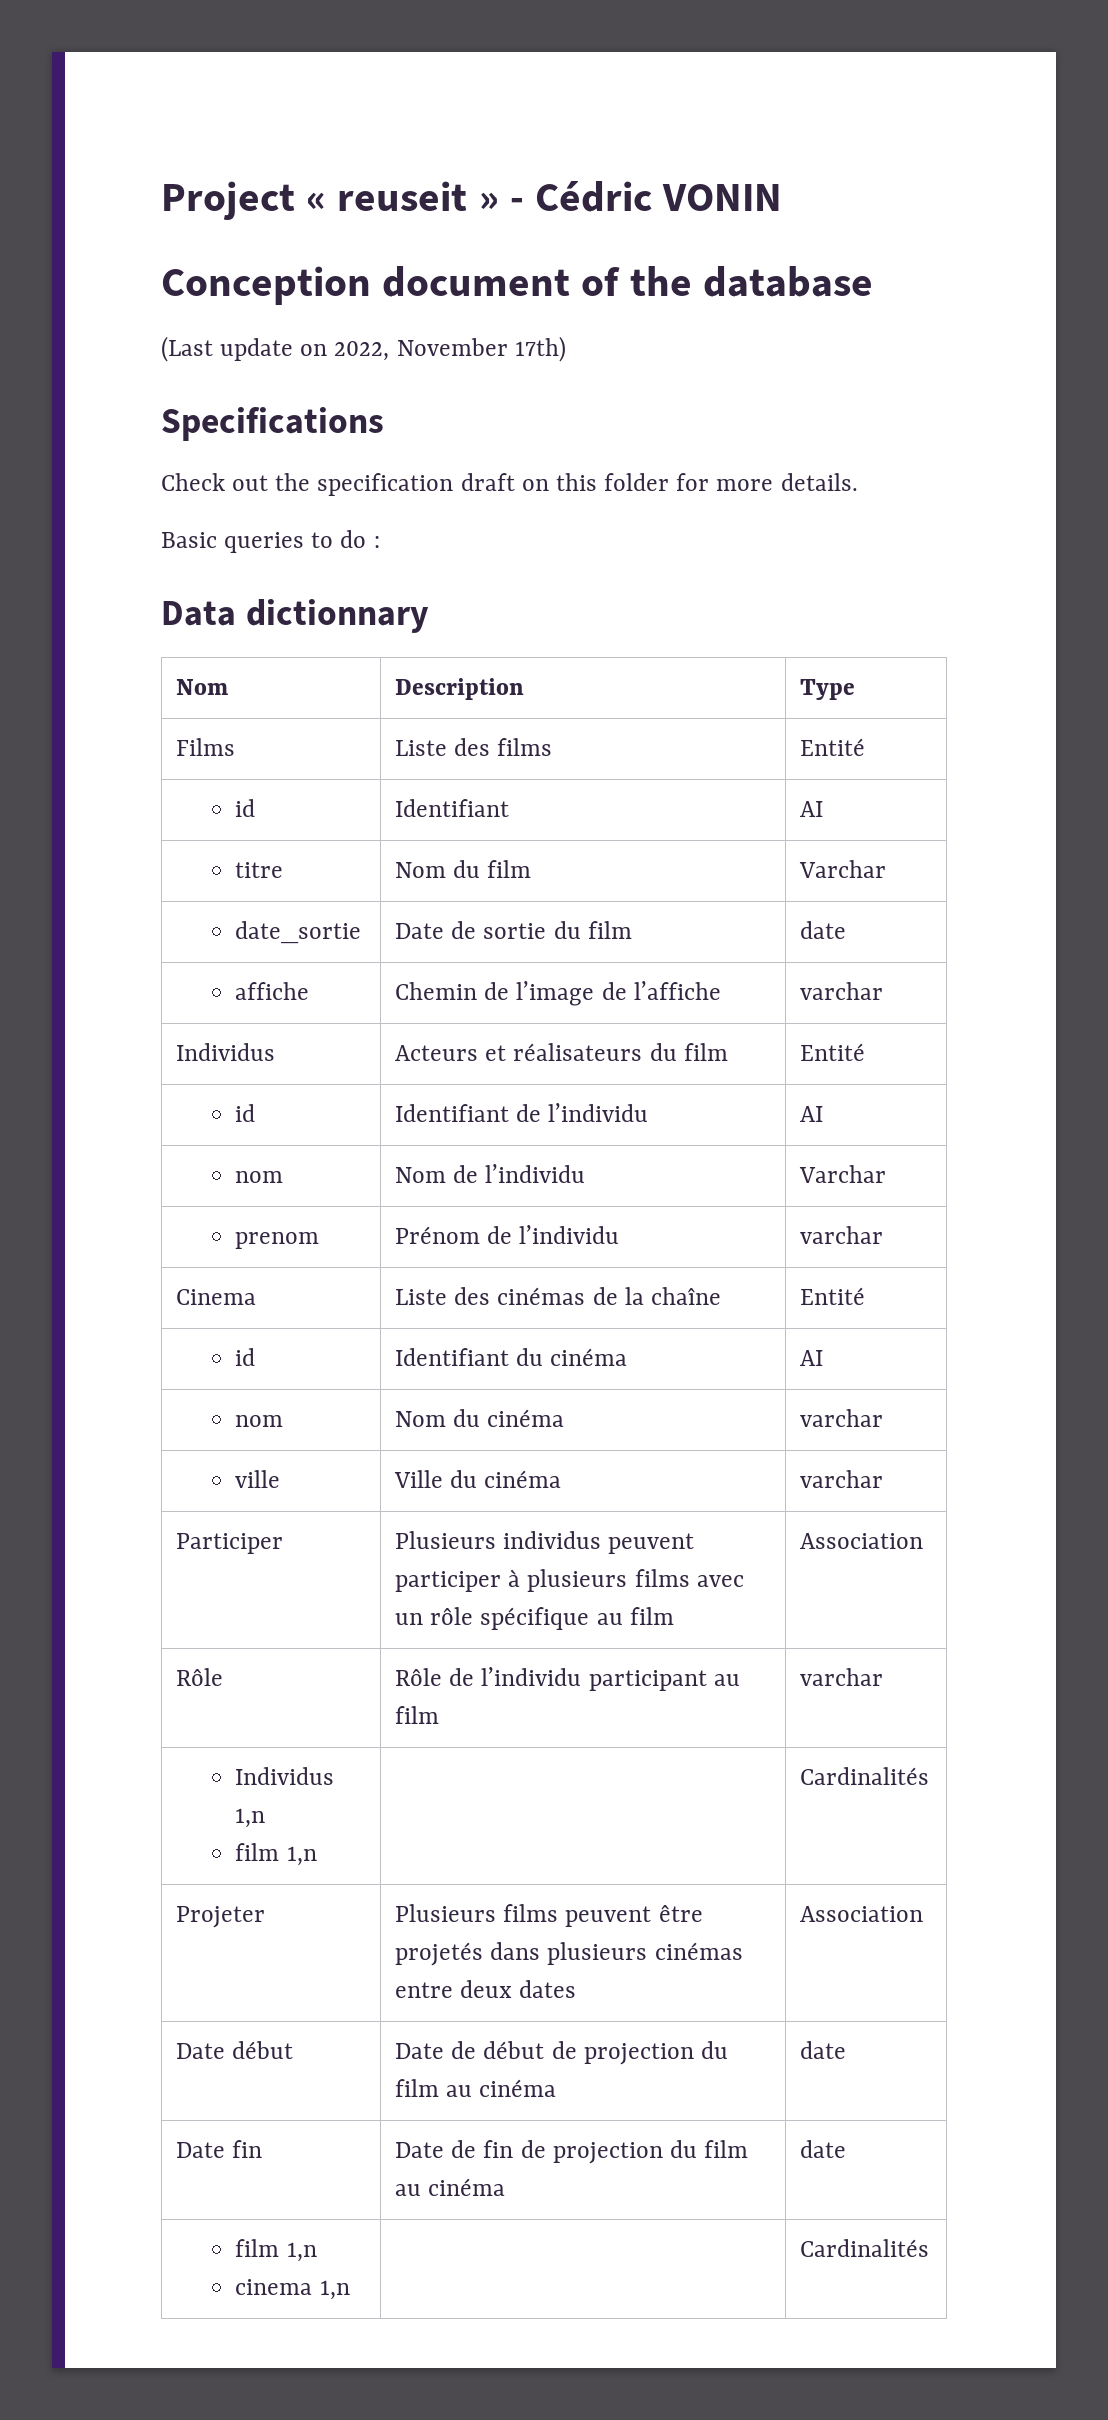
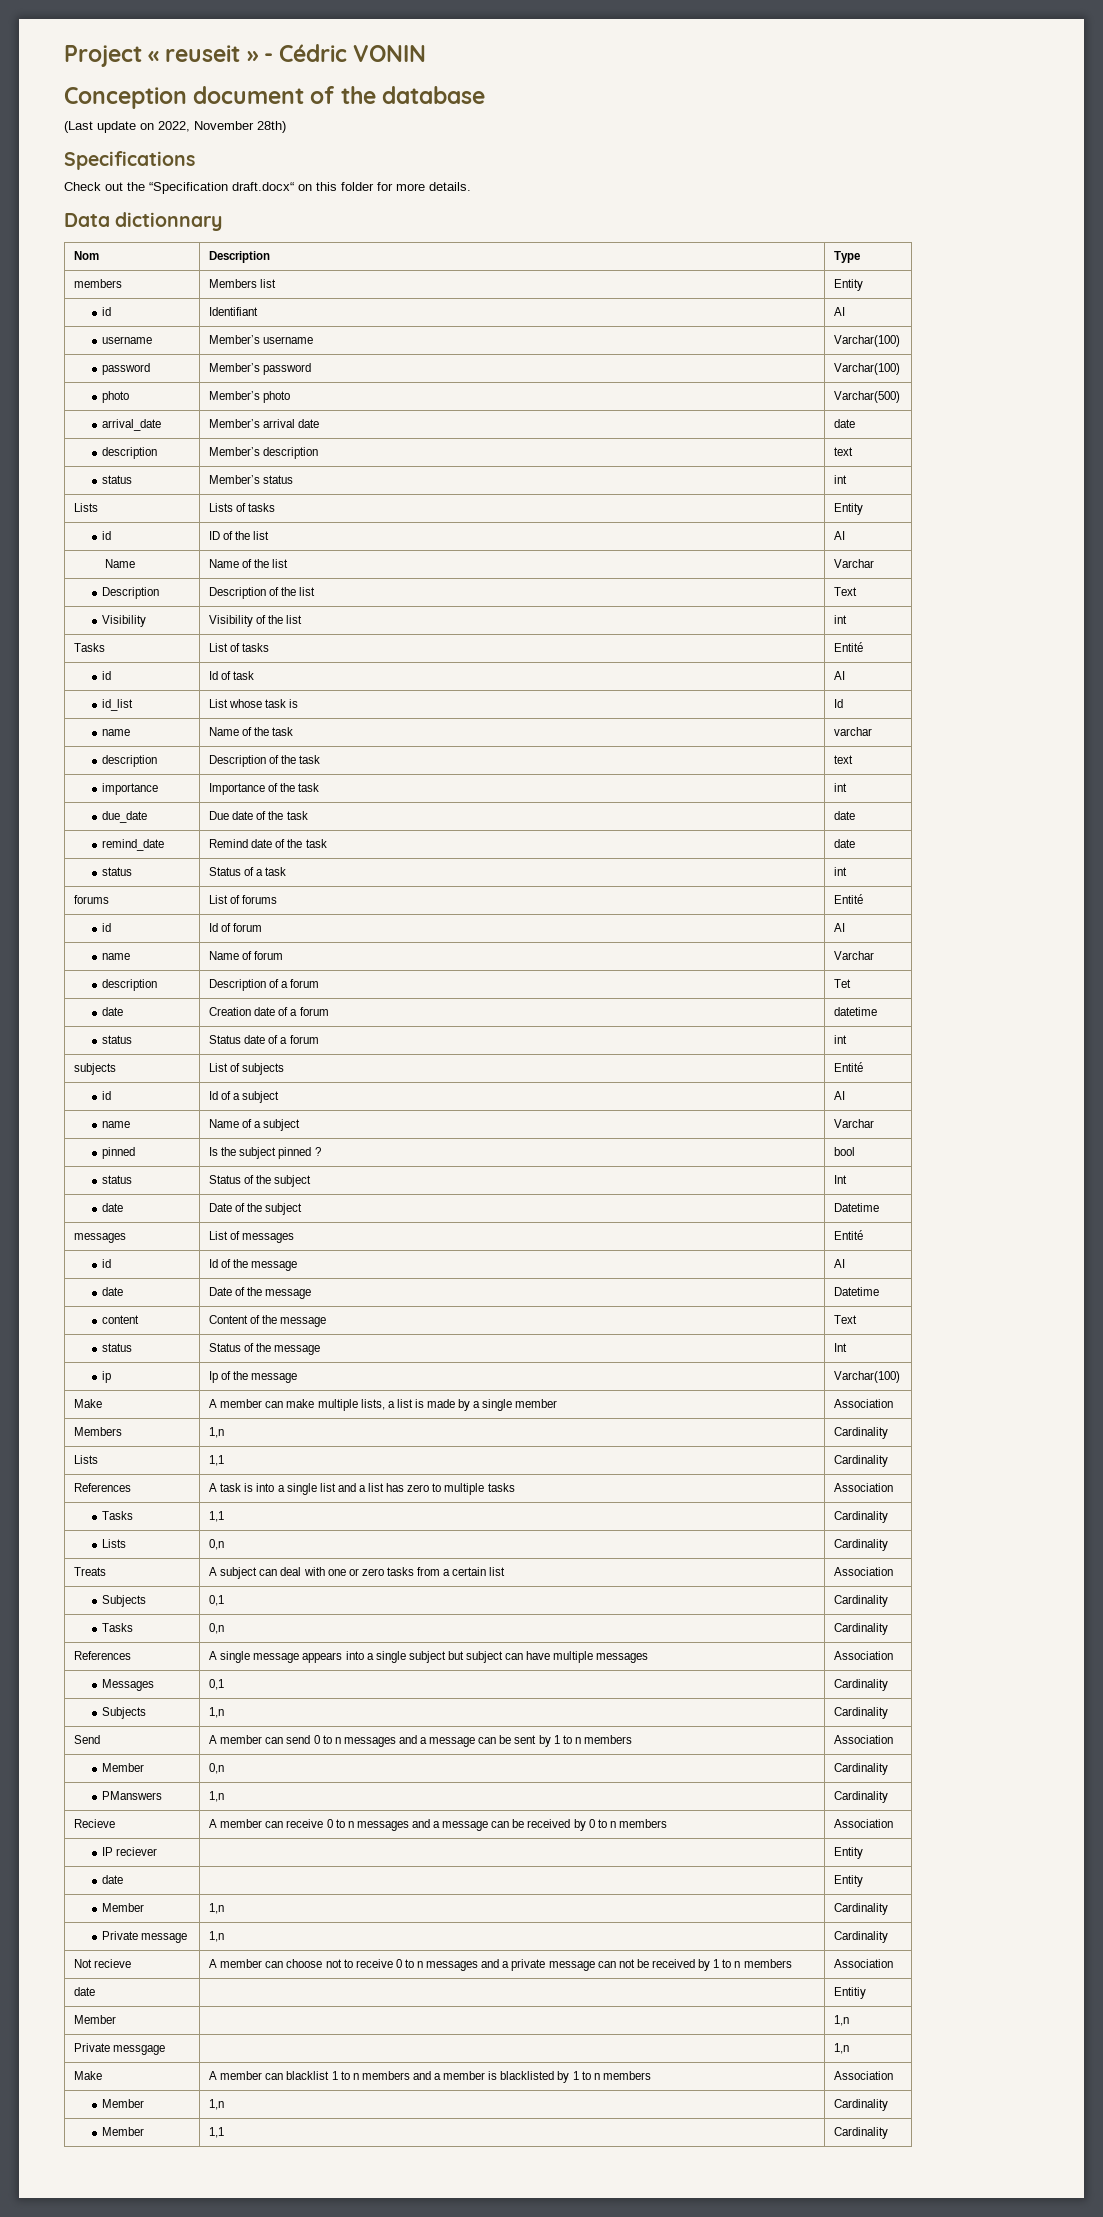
- (Last update on 2022, November 17th)
+ (Last update on 2022, November 28th)
- Check out the specification draft on this folder for more details.
+ Check out the “Specification draft.docx“ on this folder for more details.
- Basic queries to do :
- Films | Liste des films | Entité
+ members | Members list | Entity
  id | Identifiant | AI
- titre | Nom du film | Varchar
- date_sortie | Date de sortie du film | date
- affiche | Chemin de l’image de l’affiche | varchar
- Individus | Acteurs et réalisateurs du film | Entité
- id | Identifiant de l’individu | AI
- nom | Nom de l’individu | Varchar
- prenom | Prénom de l’individu | varchar
- Cinema | Liste des cinémas de la chaîne | Entité
- id | Identifiant du cinéma | AI
- nom | Nom du cinéma | varchar
- ville | Ville du cinéma | varchar
- Participer | Plusieurs individus peuvent participer à plusieurs films avec un rôle spécifique au film | Association
- Rôle | Rôle de l’individu participant au film | varchar
- Individus 1,n
- film 1,n | | Cardinalités
- Projeter | Plusieurs films peuvent être projetés dans plusieurs cinémas entre deux dates | Association
- Date début | Date de début de projection du film au cinéma | date
- Date fin | Date de fin de projection du film au cinéma | date
- film 1,n
- cinema 1,n | | Cardinalités
+ username | Member’s username | Varchar(100)
+ password | Member’s password | Varchar(100)
+ photo | Member’s photo | Varchar(500)
+ arrival_date | Member’s arrival date | date
+ description | Member’s description | text
+ status | Member’s status | int
+ Lists | Lists of tasks | Entity
+ id | ID of the list | AI
+ Name | Name of the list | Varchar
+ Description | Description of the list | Text
+ Visibility | Visibility of the list | int
+ Tasks | List of tasks | Entité
+ id | Id of task | AI
+ id_list | List whose task is | Id
+ name | Name of the task | varchar
+ description | Description of the task | text
+ importance | Importance of the task | int
+ due_date | Due date of the task | date
+ remind_date | Remind date of the task | date
+ status | Status of a task | int
+ forums | List of forums | Entité
+ id | Id of forum | AI
+ name | Name of forum | Varchar
+ description | Description of a forum | Tet
+ date | Creation date of a forum | datetime
+ status | Status date of a forum | int
+ subjects | List of subjects | Entité
+ id | Id of a subject | AI
+ name | Name of a subject | Varchar
+ pinned | Is the subject pinned ? | bool
+ status | Status of the subject | Int
+ date | Date of the subject | Datetime
+ messages | List of messages | Entité
+ id | Id of the message | AI
+ date | Date of the message | Datetime
+ content | Content of the message | Text
+ status | Status of the message | Int
+ ip | Ip of the message | Varchar(100)
+ Make | A member can make multiple lists, a list is made by a single member | Association
+ Members | 1,n | Cardinality
+ Lists | 1,1 | Cardinality
+ References | A task is into a single list and a list has zero to multiple tasks | Association
+ Tasks | 1,1 | Cardinality
+ Lists | 0,n | Cardinality
+ Treats | A subject can deal with one or zero tasks from a certain list | Association
+ Subjects | 0,1 | Cardinality
+ Tasks | 0,n | Cardinality
+ References | A single message appears into a single subject but subject can have multiple messages | Association
+ Messages | 0,1 | Cardinality
+ Subjects | 1,n | Cardinality
+ Send | A member can send 0 to n messages and a message can be sent by 1 to n members | Association
+ Member | 0,n | Cardinality
+ PManswers | 1,n | Cardinality
+ Recieve | A member can receive 0 to n messages and a message can be received by 0 to n members | Association
+ IP reciever | | Entity
+ date | | Entity
+ Member | 1,n | Cardinality
+ Private message | 1,n | Cardinality
+ Not recieve | A member can choose not to receive 0 to n messages and a private message can not be received by 1 to n members | Association
+ date | | Entitiy
+ Member | | 1,n
+ Private messgage | | 1,n
+ Make | A member can blacklist 1 to n members and a member is blacklisted by 1 to n members | Association
+ Member | 1,n | Cardinality
+ Member | 1,1 | Cardinality

